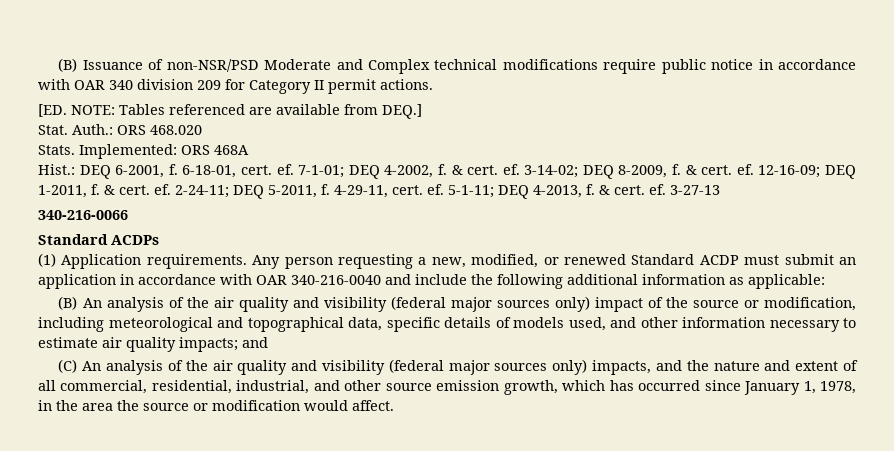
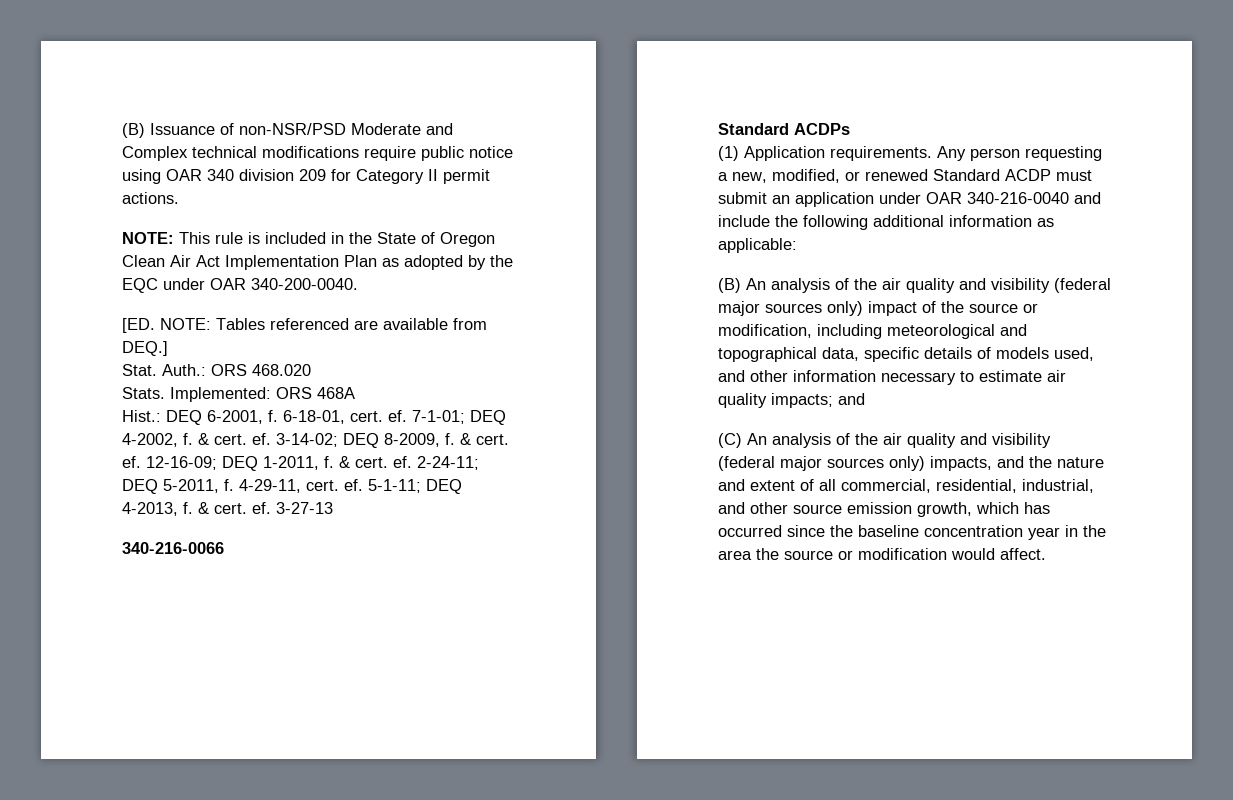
- (B) Issuance of non-NSR/PSD Moderate and Complex technical modifications require public notice in accordance with OAR 340 division 209 for Category II permit actions.
+ (B) Issuance of non-NSR/PSD Moderate and Complex technical modifications require public notice using OAR 340 division 209 for Category II permit actions.
+ NOTE: This rule is included in the State of Oregon Clean Air Act Implementation Plan as adopted by the EQC under OAR 340-200-0040.
- Any person requesting a new, modified, or renewed Standard ACDP must submit an application in accordance with OAR 340-216-0040 and include the following additional information as applicable:
+ Any person requesting a new, modified, or renewed Standard ACDP must submit an application under OAR 340-216-0040 and include the following additional information as applicable:
- (C) An analysis of the air quality and visibility (federal major sources only) impacts, and the nature and extent of all commercial, residential, industrial, and other source emission growth, which has occurred since January 1, 1978, in the area the source or modification would affect.
+ (C) An analysis of the air quality and visibility (federal major sources only) impacts, and the nature and extent of all commercial, residential, industrial, and other source emission growth, which has occurred since the baseline concentration year in the area the source or modification would affect.

